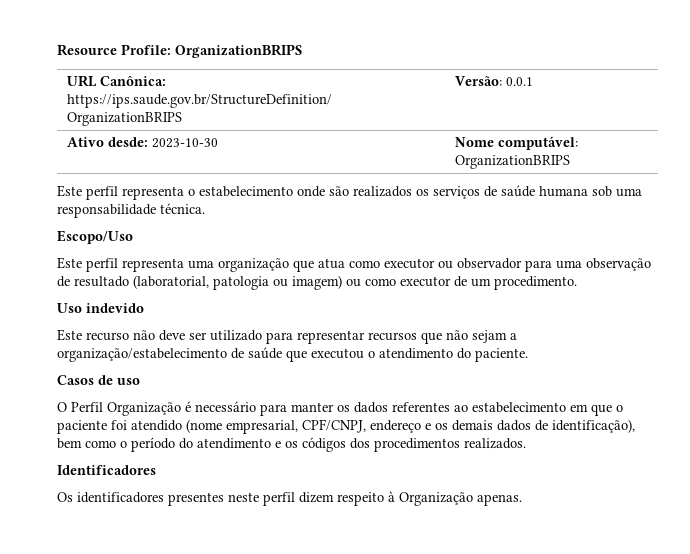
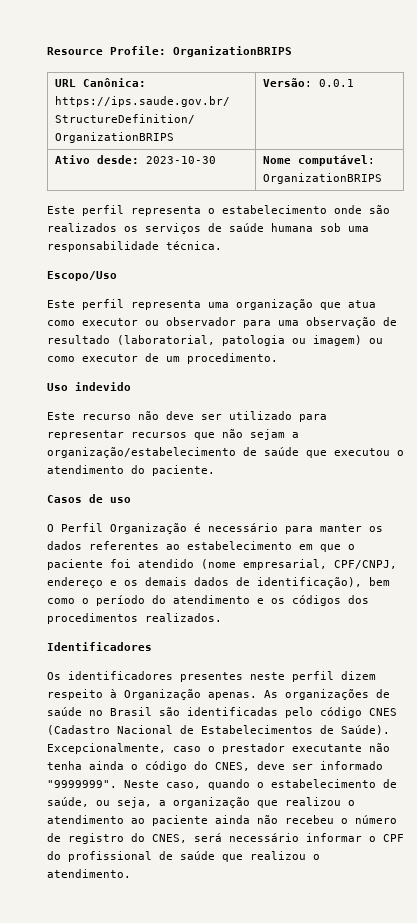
+ As organizações de saúde no Brasil são identificadas pelo código CNES (Cadastro Nacional de Estabelecimentos de Saúde). Excepcionalmente, caso o prestador executante não tenha ainda o código do CNES, deve ser informado "9999999". Neste caso, quando o estabelecimento de saúde, ou seja, a organização que realizou o atendimento ao paciente ainda não recebeu o número de registro do CNES, será necessário informar o CPF do profissional de saúde que realizou o atendimento.

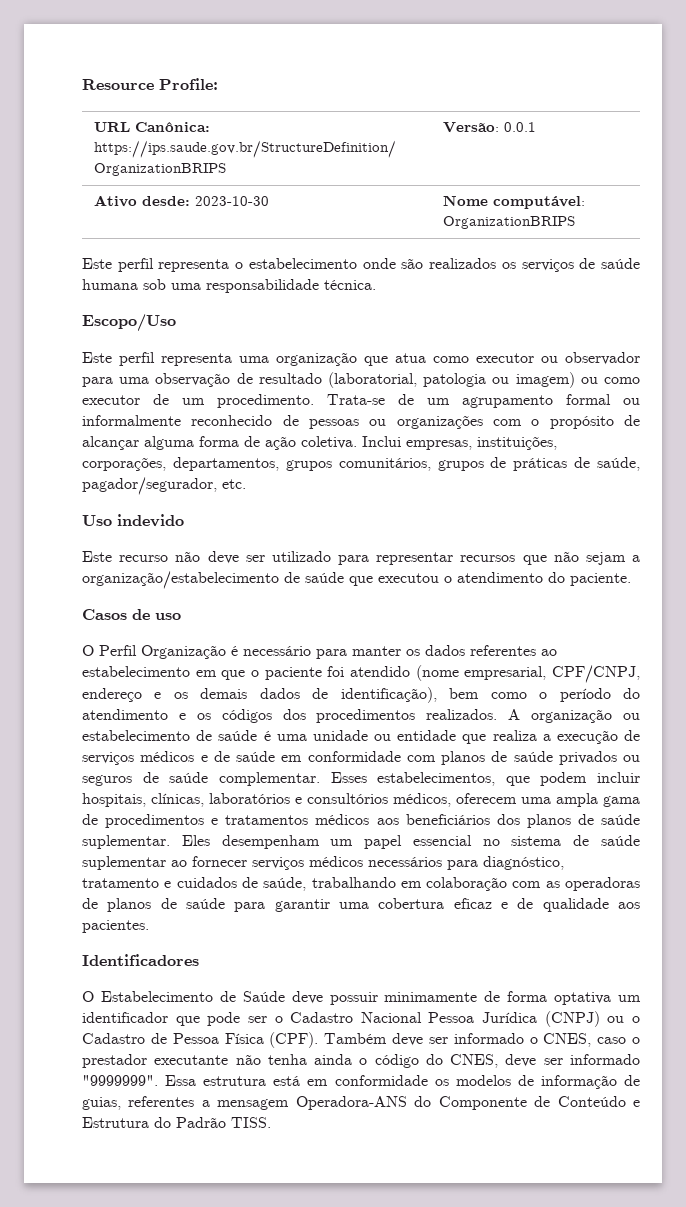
- Resource Profile: OrganizationBRIPS
+ Resource Profile:
+ Trata-se de um agrupamento formal ou informalmente reconhecido de pessoas ou organizações com o propósito de alcançar alguma forma de ação coletiva. Inclui empresas, instituições, corporações, departamentos, grupos comunitários, grupos de práticas de saúde, pagador/segurador, etc.
- O Perfil Organização é necessário para manter os dados referentes ao estabelecimento em que o paciente foi atendido (nome empresarial, CPF/CNPJ, endereço e os demais dados de identificação), bem como o período do atendimento e os códigos dos procedimentos realizados.
+ O Perfil Organização é necessário para manter os dados referentes ao estabelecimento em que o paciente foi atendido (nome empresarial, CPF/CNPJ, endereço e os demais dados de identificação), bem como o período do atendimento e os códigos dos procedimentos realizados. A organização ou estabelecimento de saúde é uma unidade ou entidade que realiza a execução de serviços médicos e de saúde em conformidade com planos de saúde privados ou seguros de saúde complementar. Esses estabelecimentos, que podem incluir hospitais, clínicas, laboratórios e consultórios médicos, oferecem uma ampla gama de procedimentos e tratamentos médicos aos beneficiários dos planos de saúde suplementar. Eles desempenham um papel essencial no sistema de saúde suplementar ao fornecer serviços médicos necessários para diagnóstico, tratamento e cuidados de saúde, trabalhando em colaboração com as operadoras de planos de saúde para garantir uma cobertura eficaz e de qualidade aos pacientes.
  Identificadores
- Os identificadores presentes neste perfil dizem respeito à Organização apenas. As organizações de saúde no Brasil são identificadas pelo código CNES (Cadastro Nacional de Estabelecimentos de Saúde). Excepcionalmente, caso o prestador executante não tenha ainda o código do CNES, deve ser informado "9999999".
+ O Estabelecimento de Saúde deve possuir minimamente de forma optativa um identificador que pode ser o Cadastro Nacional Pessoa Jurídica (CNPJ) ou o Cadastro de Pessoa Física (CPF). Também deve ser informado o CNES, caso o prestador executante não tenha ainda o código do CNES, deve ser informado "9999999".
- Neste caso, quando o estabelecimento de saúde, ou seja, a organização que realizou o atendimento ao paciente ainda não recebeu o número de registro do CNES, será necessário informar o CPF do profissional de saúde que realizou o atendimento.
+ Essa estrutura está em conformidade os modelos de informação de guias, referentes a mensagem Operadora-ANS do Componente de Conteúdo e Estrutura do Padrão TISS.

